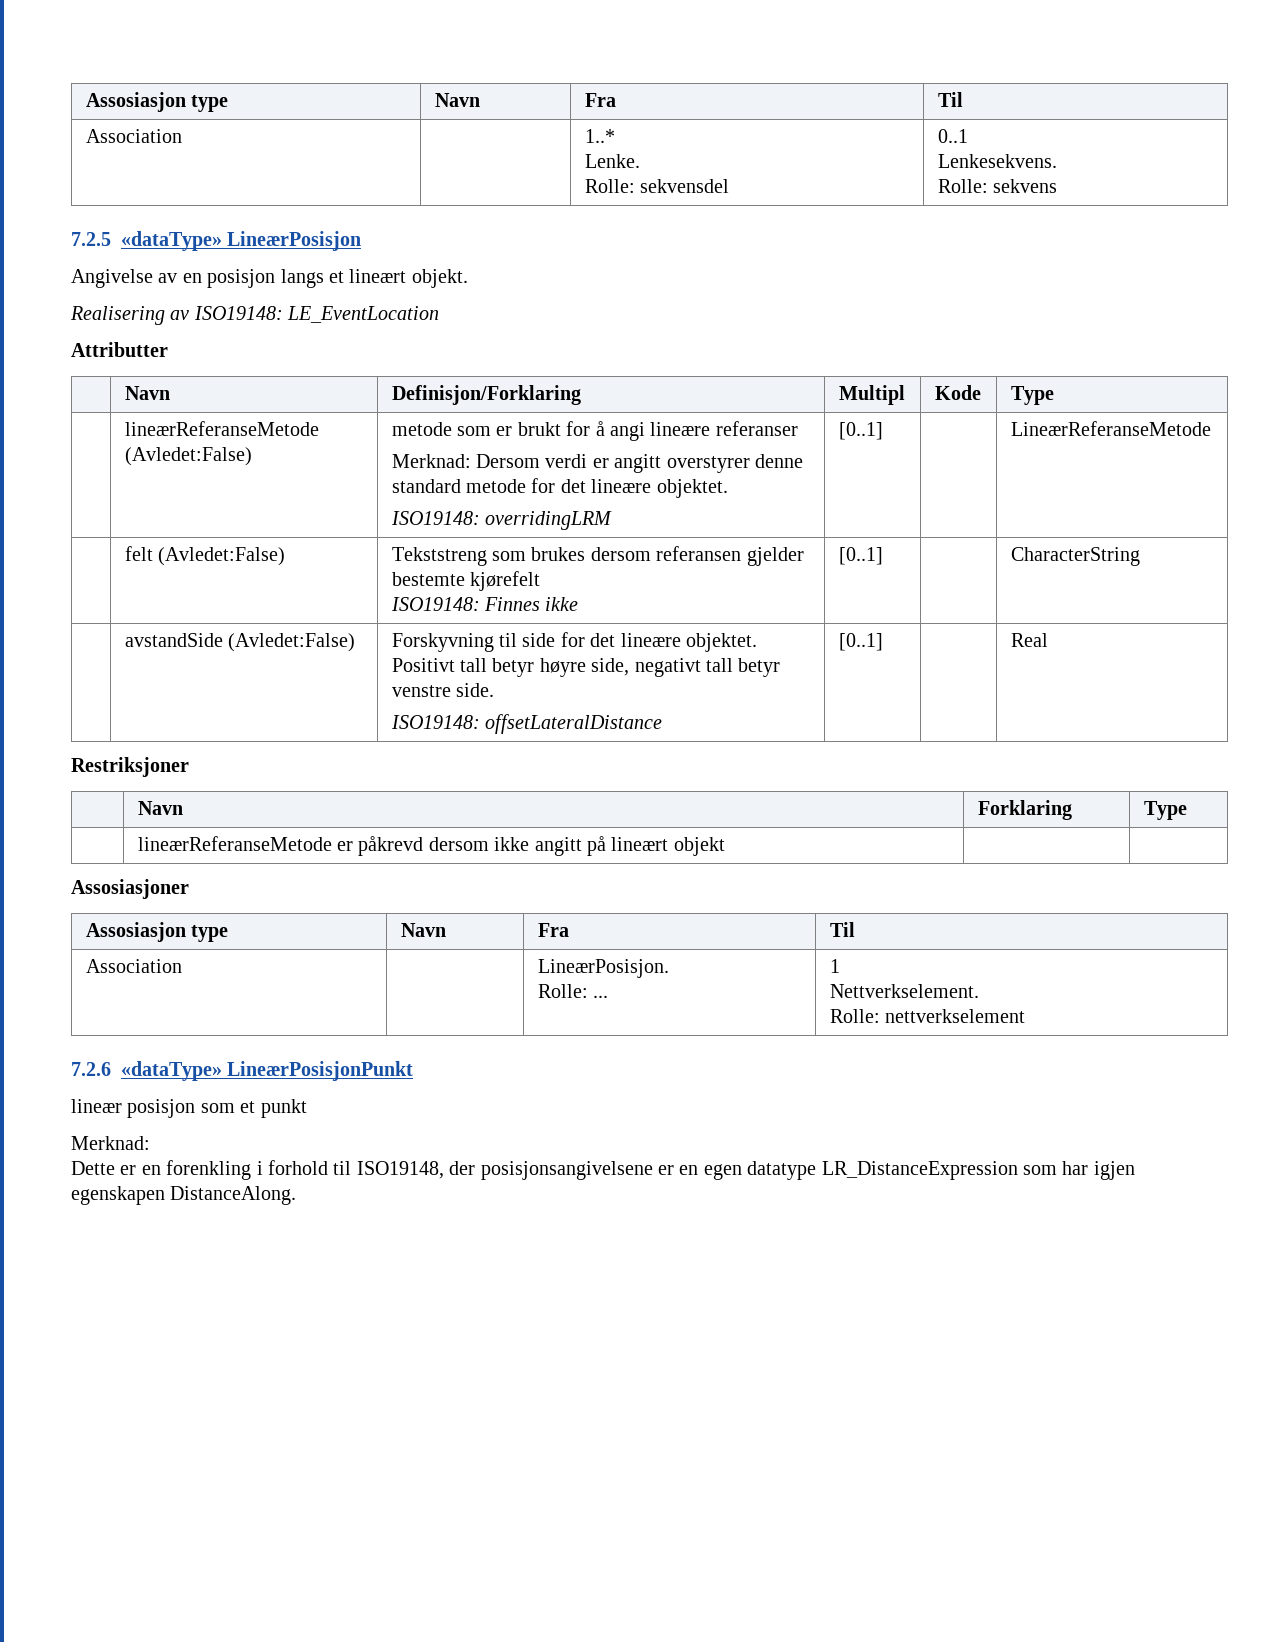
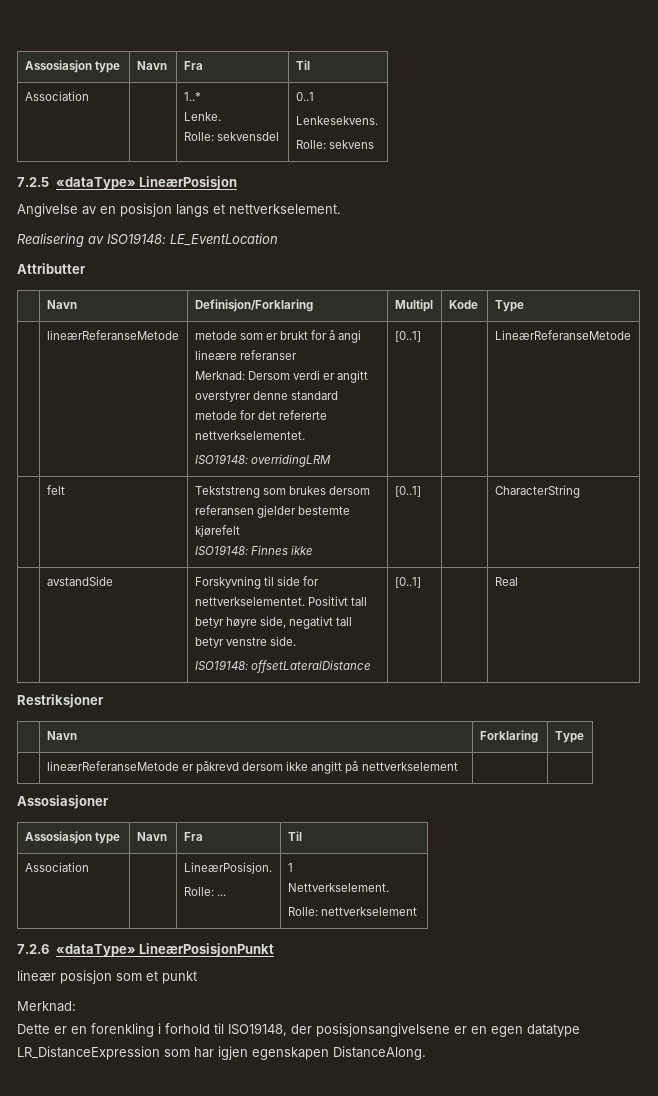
- Angivelse av en posisjon langs et lineært objekt.
+ Angivelse av en posisjon langs et nettverkselement.
- | lineærReferanseMetode (Avledet:False) | metode som er brukt for å angi lineære referanser
- Merknad: Dersom verdi er angitt overstyrer denne standard metode for det lineære objektet.
+ | lineærReferanseMetode | metode som er brukt for å angi lineære referanser
+ Merknad: Dersom verdi er angitt overstyrer denne standard metode for det refererte nettverkselementet.
- | felt (Avledet:False) | Tekststreng som brukes dersom referansen gjelder bestemte kjørefelt
+ | felt | Tekststreng som brukes dersom referansen gjelder bestemte kjørefelt
- | avstandSide (Avledet:False) | Forskyvning til side for det lineære objektet. Positivt tall betyr høyre side, negativt tall betyr venstre side.
+ | avstandSide | Forskyvning til side for nettverkselementet. Positivt tall betyr høyre side, negativt tall betyr venstre side.
- | lineærReferanseMetode er påkrevd dersom ikke angitt på lineært objekt | |
+ | lineærReferanseMetode er påkrevd dersom ikke angitt på nettverkselement | |

